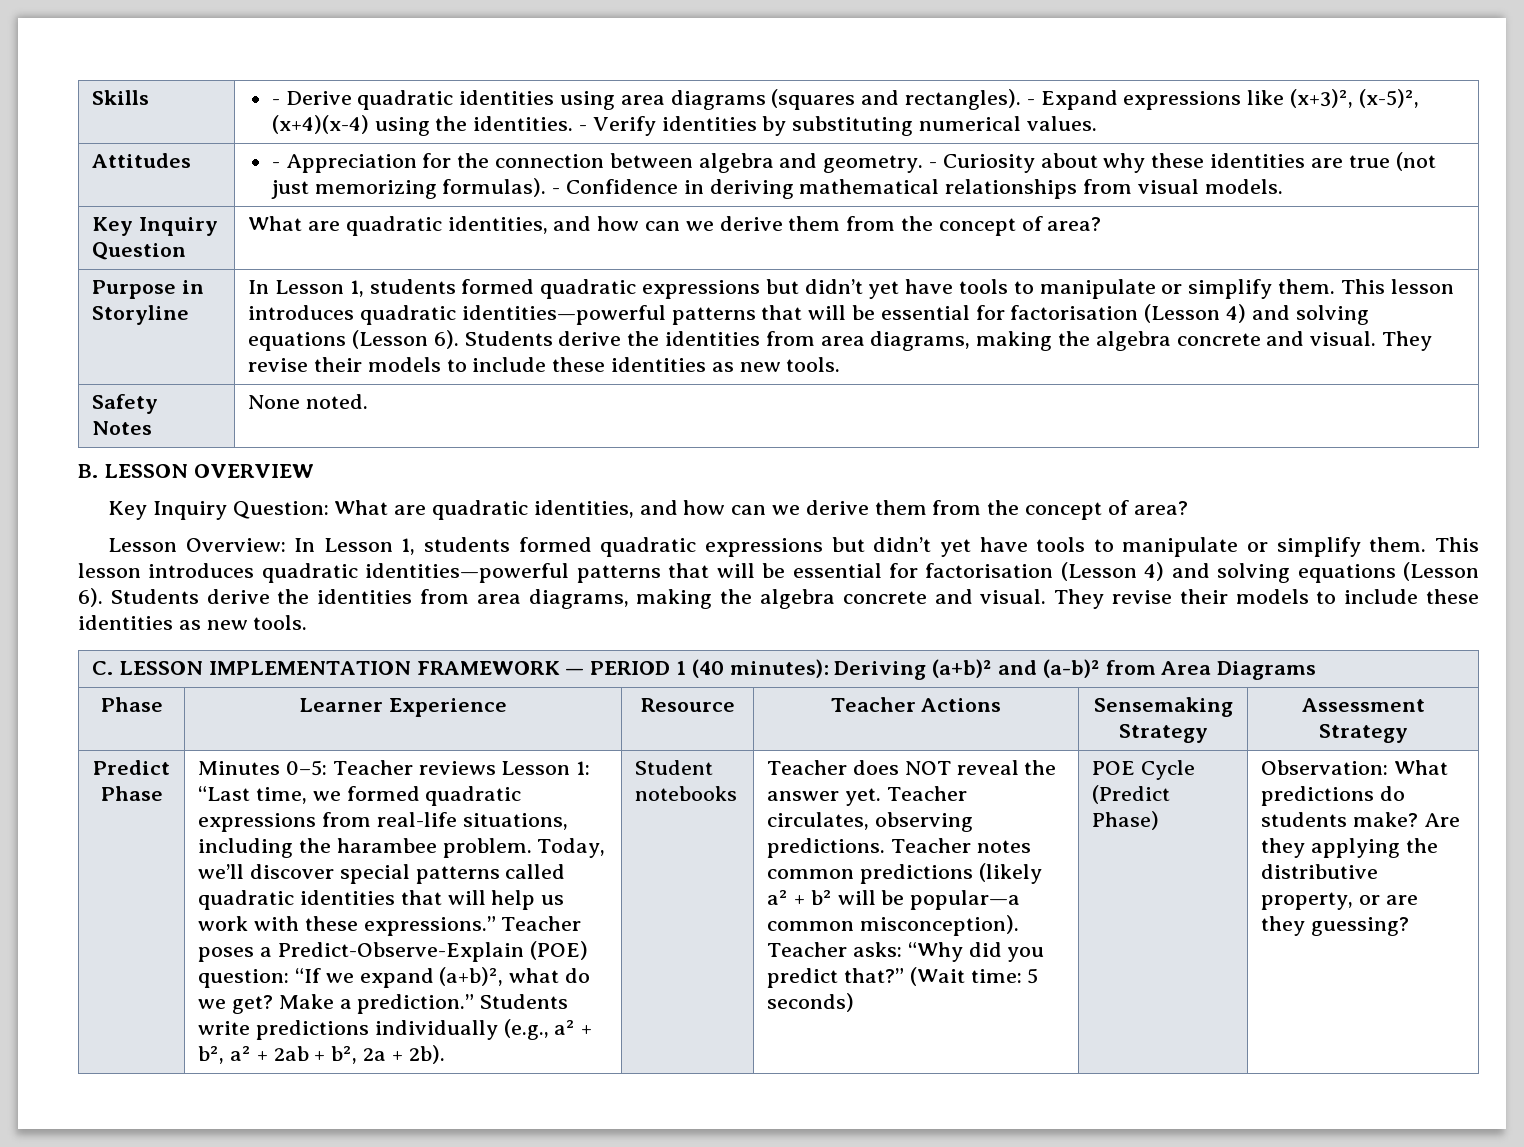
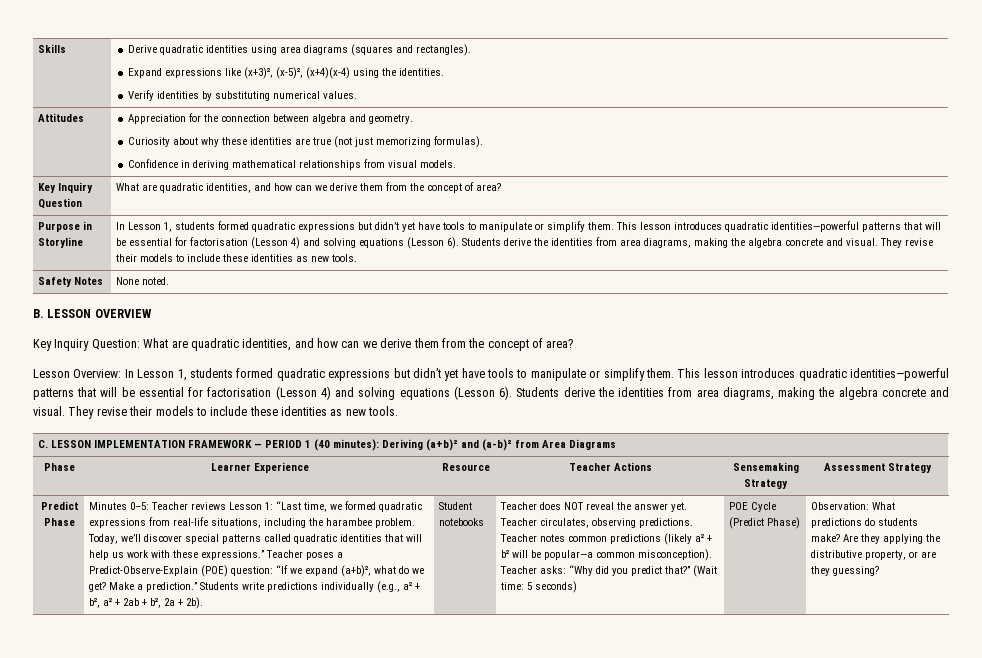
- Skills | - Derive quadratic identities using area diagrams (squares and rectangles). - Expand expressions like (x+3)², (x-5)², (x+4)(x-4) using the identities. - Verify identities by substituting numerical values.
+ Skills | Derive quadratic identities using area diagrams (squares and rectangles).
+ Expand expressions like (x+3)², (x-5)², (x+4)(x-4) using the identities.
+ Verify identities by substituting numerical values.
- Attitudes | - Appreciation for the connection between algebra and geometry. - Curiosity about why these identities are true (not just memorizing formulas). - Confidence in deriving mathematical relationships from visual models.
+ Attitudes | Appreciation for the connection between algebra and geometry.
+ Curiosity about why these identities are true (not just memorizing formulas).
+ Confidence in deriving mathematical relationships from visual models.

